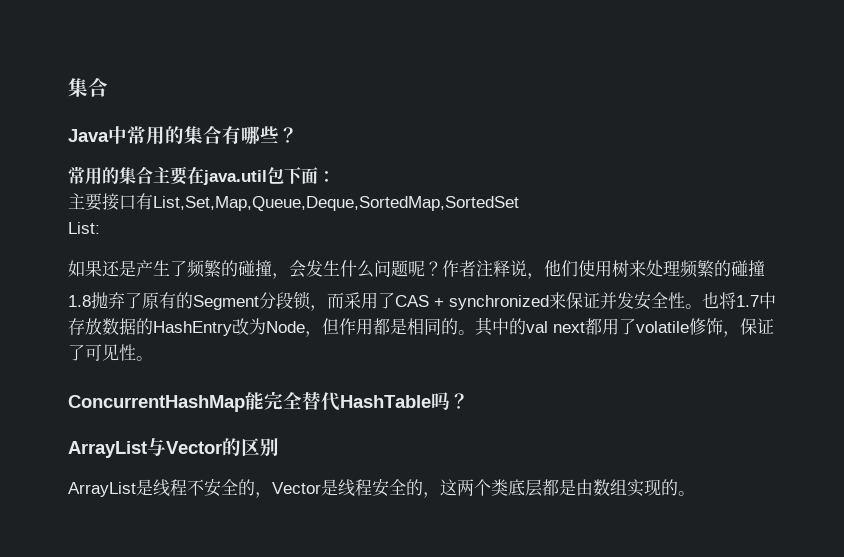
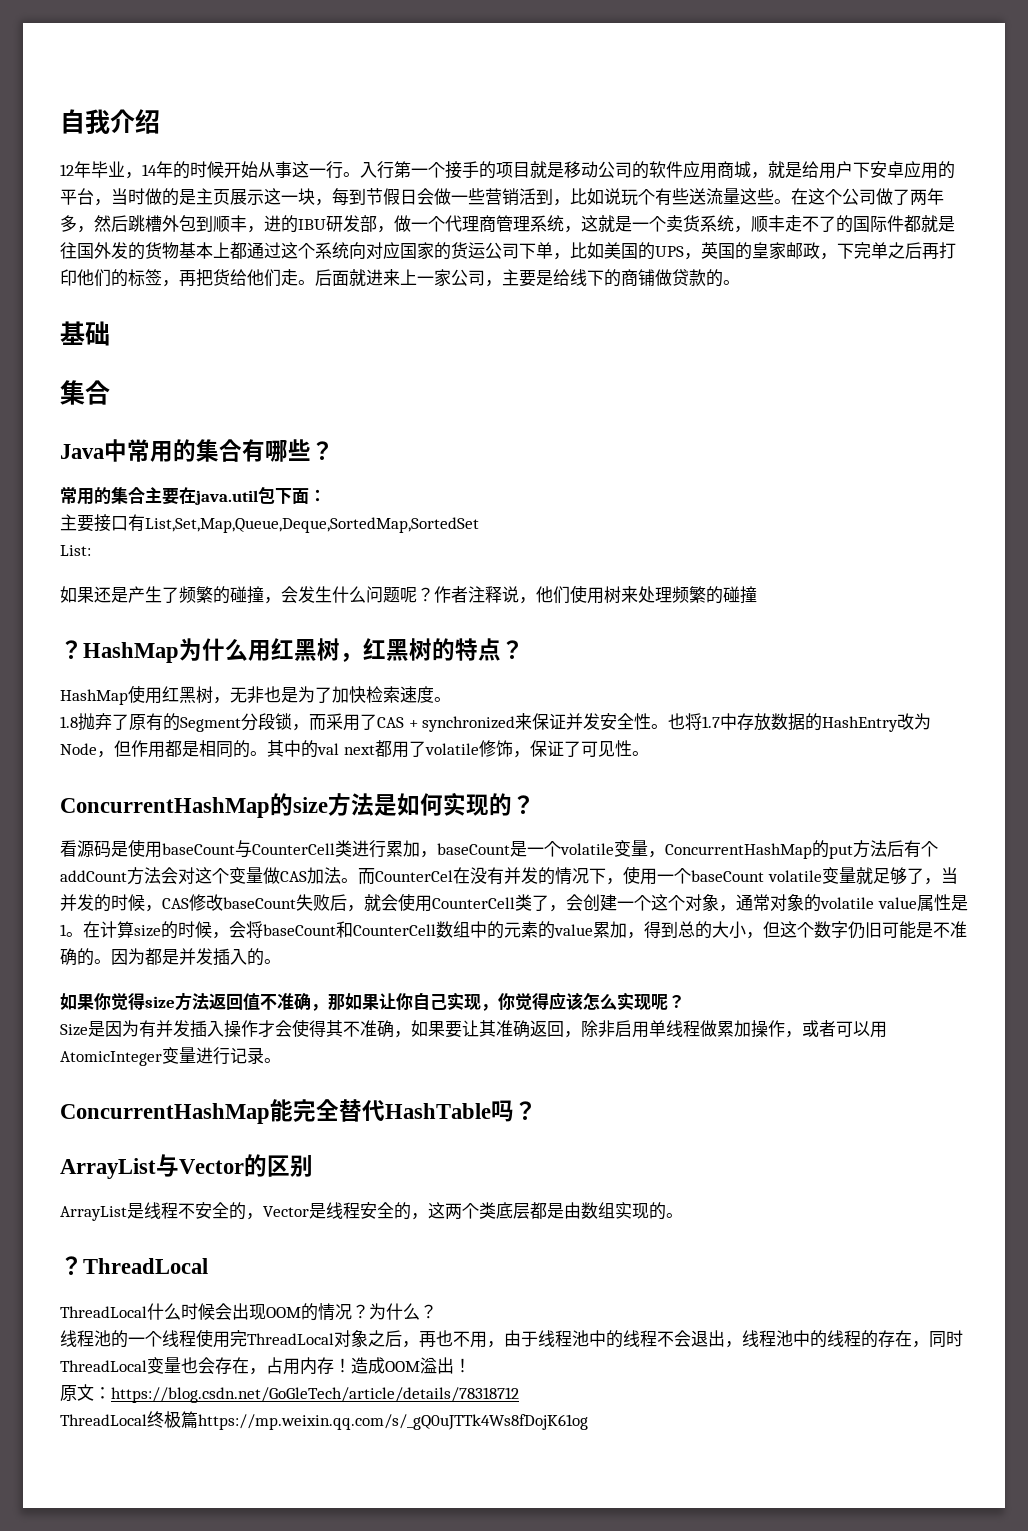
+ 自我介绍
+ 12年毕业，14年的时候开始从事这一行。入行第一个接手的项目就是移动公司的软件应用商城，就是给用户下安卓应用的平台，当时做的是主页展示这一块，每到节假日会做一些营销活到，比如说玩个有些送流量这些。在这个公司做了两年多，然后跳槽外包到顺丰，进的IBU研发部，做一个代理商管理系统，这就是一个卖货系统，顺丰走不了的国际件都就是往国外发的货物基本上都通过这个系统向对应国家的货运公司下单，比如美国的UPS，英国的皇家邮政，下完单之后再打印他们的标签，再把货给他们走。后面就进来上一家公司，主要是给线下的商铺做贷款的。
+ 基础
+ ？HashMap为什么用红黑树，红黑树的特点？
+ HashMap使用红黑树，无非也是为了加快检索速度。
+ ConcurrentHashMap的size方法是如何实现的？
+ 看源码是使用baseCount与CounterCell类进行累加，baseCount是一个volatile变量，ConcurrentHashMap的put方法后有个addCount方法会对这个变量做CAS加法。而CounterCel在没有并发的情况下，使用一个baseCount volatile变量就足够了，当并发的时候，CAS修改baseCount失败后，就会使用CounterCell类了，会创建一个这个对象，通常对象的volatile value属性是1。在计算size的时候，会将baseCount和CounterCell数组中的元素的value累加，得到总的大小，但这个数字仍旧可能是不准确的。因为都是并发插入的。
+ 如果你觉得size方法返回值不准确，那如果让你自己实现，你觉得应该怎么实现呢？
+ Size是因为有并发插入操作才会使得其不准确，如果要让其准确返回，除非启用单线程做累加操作，或者可以用AtomicInteger变量进行记录。
+ ？ThreadLocal
+ ThreadLocal什么时候会出现OOM的情况？为什么？
+ 线程池的一个线程使用完ThreadLocal对象之后，再也不用，由于线程池中的线程不会退出，线程池中的线程的存在，同时ThreadLocal变量也会存在，占用内存！造成OOM溢出！
+ 原文：https://blog.csdn.net/GoGleTech/article/details/78318712
+ ThreadLocal终极篇https://mp.weixin.qq.com/s/_gQ0uJTTk4Ws8fDojK61og

